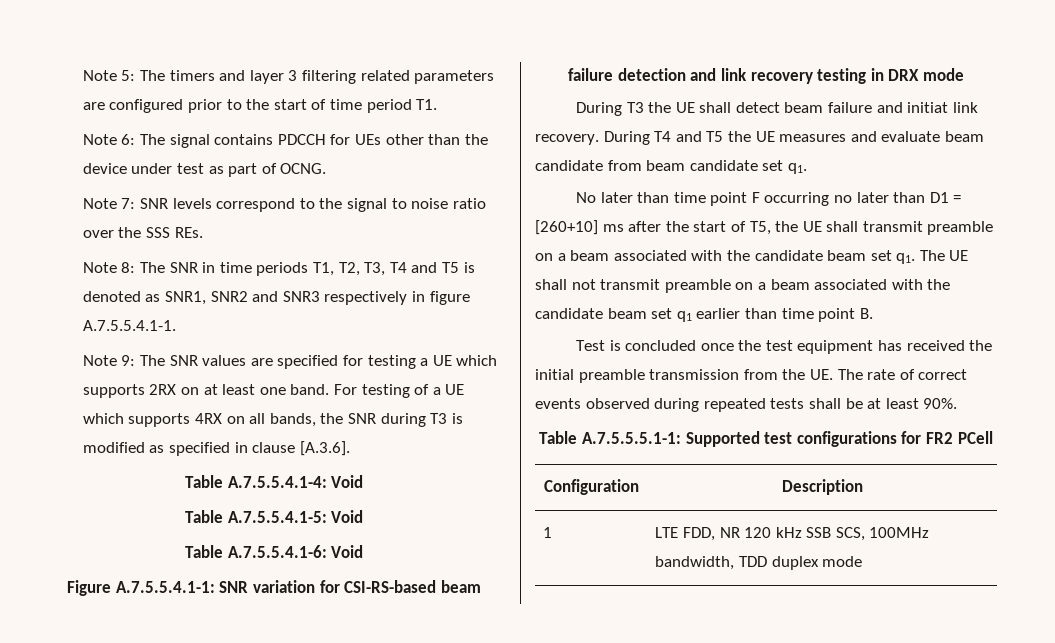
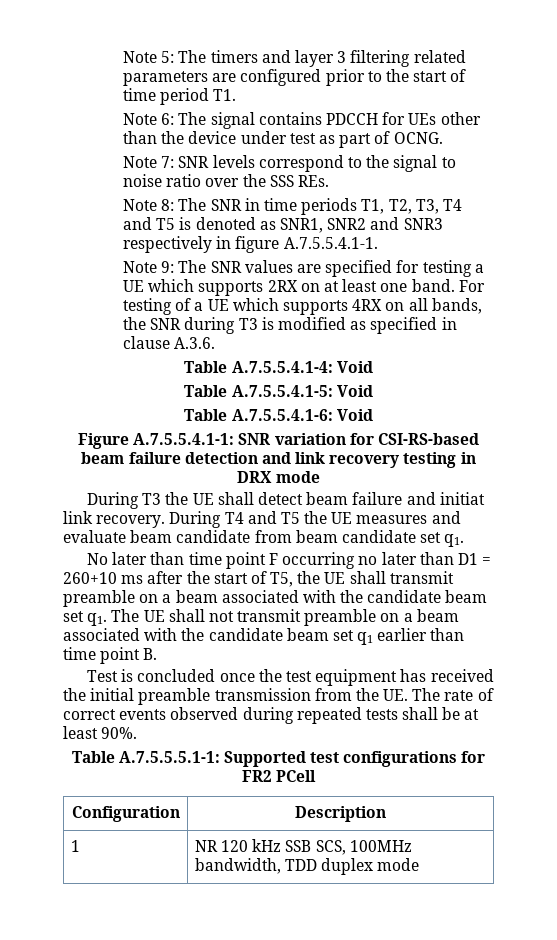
- For testing of a UE which supports 4RX on all bands, the SNR during T3 is modified as specified in clause [A.3.6].
+ For testing of a UE which supports 4RX on all bands, the SNR during T3 is modified as specified in clause A.3.6.
- No later than time point F occurring no later than D1 = [260+10] ms after the start of T5, the UE shall transmit preamble on a beam associated with the candidate beam set q1.
+ No later than time point F occurring no later than D1 = 260+10 ms after the start of T5, the UE shall transmit preamble on a beam associated with the candidate beam set q1.
- 1 | LTE FDD, NR 120 kHz SSB SCS, 100MHz bandwidth, TDD duplex mode
+ 1 | NR 120 kHz SSB SCS, 100MHz bandwidth, TDD duplex mode

